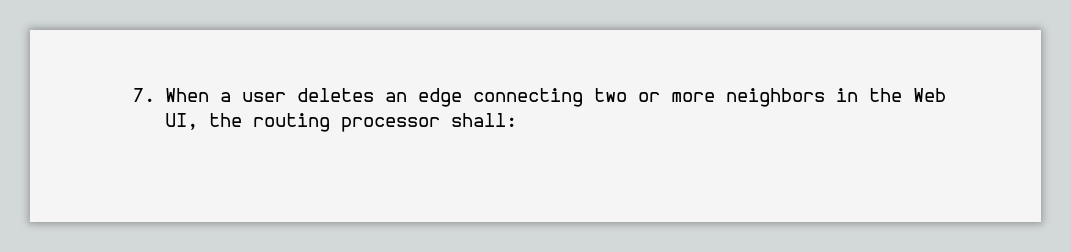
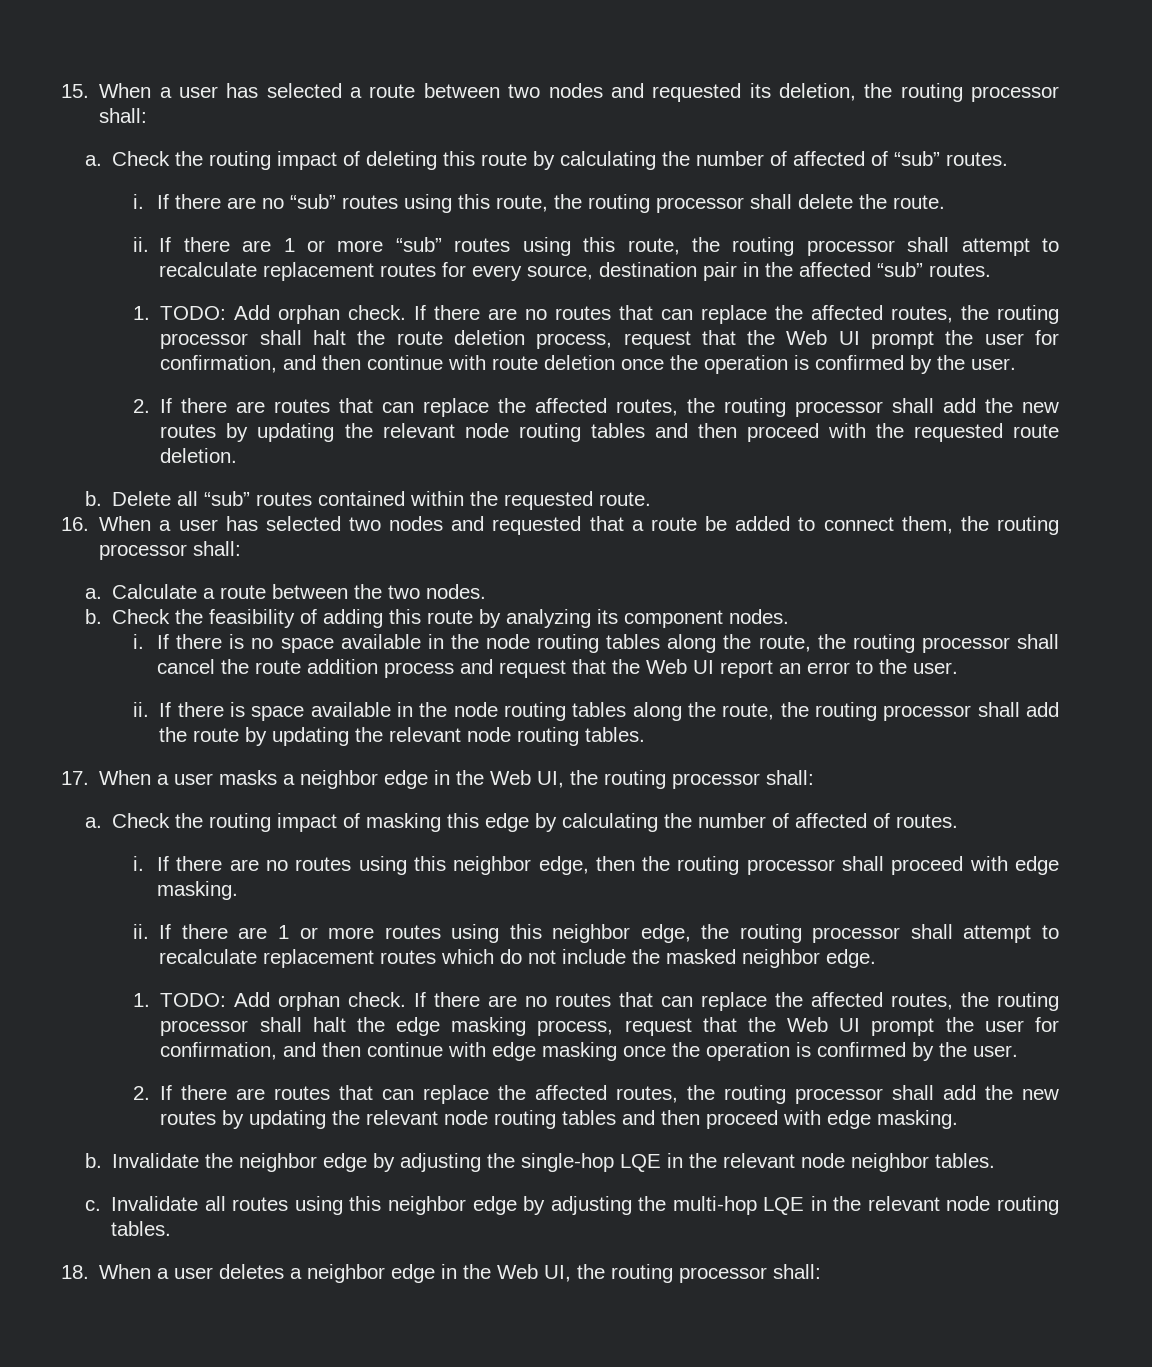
- 7. When a user deletes an edge connecting two or more neighbors in the Web UI, the routing processor shall:
+ 15. When a user has selected a route between two nodes and requested its deletion, the routing processor shall:
+ a. Check the routing impact of deleting this route by calculating the number of affected of “sub” routes.
+ i. If there are no “sub” routes using this route, the routing processor shall delete the route.
+ ii. If there are 1 or more “sub” routes using this route, the routing processor shall attempt to recalculate replacement routes for every source, destination pair in the affected “sub” routes.
+ 1. TODO: Add orphan check. If there are no routes that can replace the affected routes, the routing processor shall halt the route deletion process, request that the Web UI prompt the user for confirmation, and then continue with route deletion once the operation is confirmed by the user.
+ 2. If there are routes that can replace the affected routes, the routing processor shall add the new routes by updating the relevant node routing tables and then proceed with the requested route deletion.
+ b. Delete all “sub” routes contained within the requested route.
+ 16. When a user has selected two nodes and requested that a route be added to connect them, the routing processor shall:
+ a. Calculate a route between the two nodes.
+ b. Check the feasibility of adding this route by analyzing its component nodes.
+ i. If there is no space available in the node routing tables along the route, the routing processor shall cancel the route addition process and request that the Web UI report an error to the user.
+ ii. If there is space available in the node routing tables along the route, the routing processor shall add the route by updating the relevant node routing tables.
+ 17. When a user masks a neighbor edge in the Web UI, the routing processor shall:
+ a. Check the routing impact of masking this edge by calculating the number of affected of routes.
+ i. If there are no routes using this neighbor edge, then the routing processor shall proceed with edge masking.
+ ii. If there are 1 or more routes using this neighbor edge, the routing processor shall attempt to recalculate replacement routes which do not include the masked neighbor edge.
+ 1. TODO: Add orphan check. If there are no routes that can replace the affected routes, the routing processor shall halt the edge masking process, request that the Web UI prompt the user for confirmation, and then continue with edge masking once the operation is confirmed by the user.
+ 2. If there are routes that can replace the affected routes, the routing processor shall add the new routes by updating the relevant node routing tables and then proceed with edge masking.
+ b. Invalidate the neighbor edge by adjusting the single-hop LQE in the relevant node neighbor tables.
+ c. Invalidate all routes using this neighbor edge by adjusting the multi-hop LQE in the relevant node routing tables.
+ 18. When a user deletes a neighbor edge in the Web UI, the routing processor shall:

